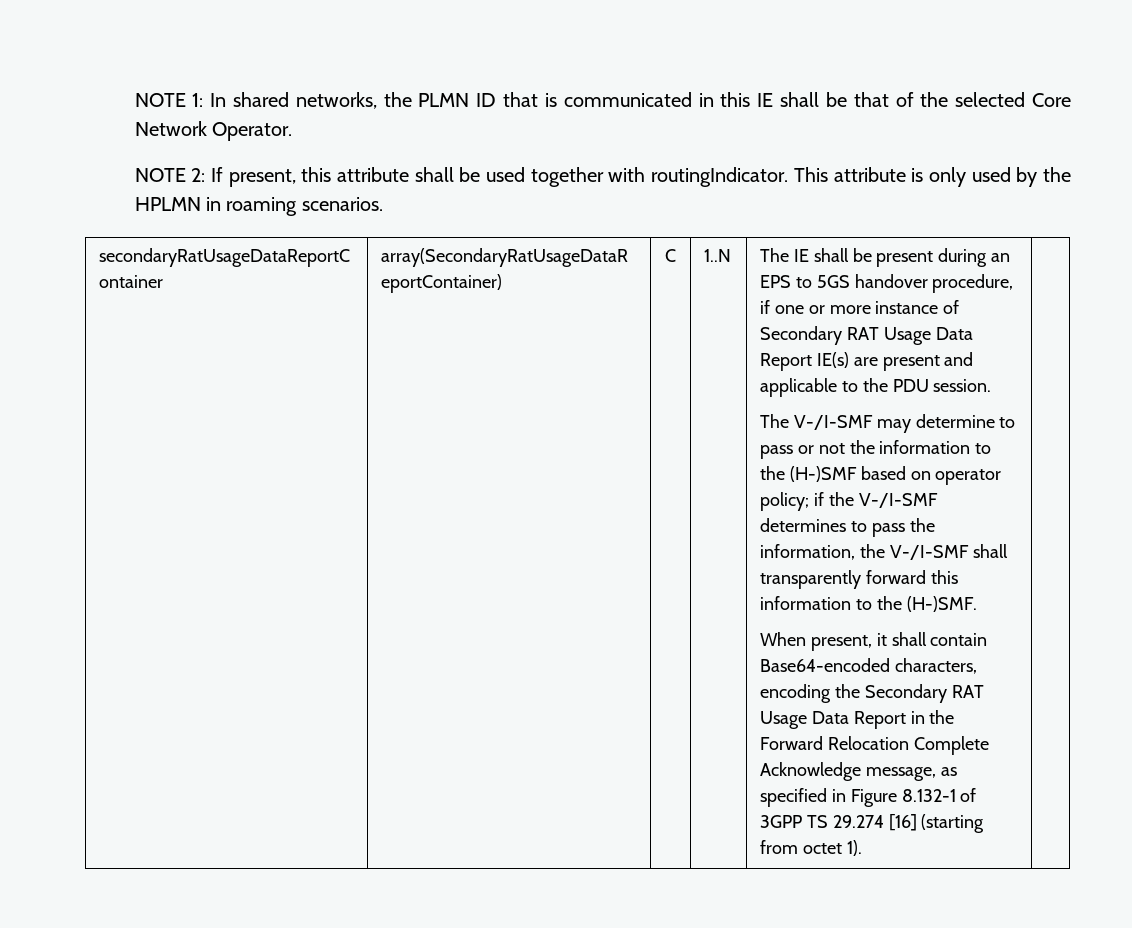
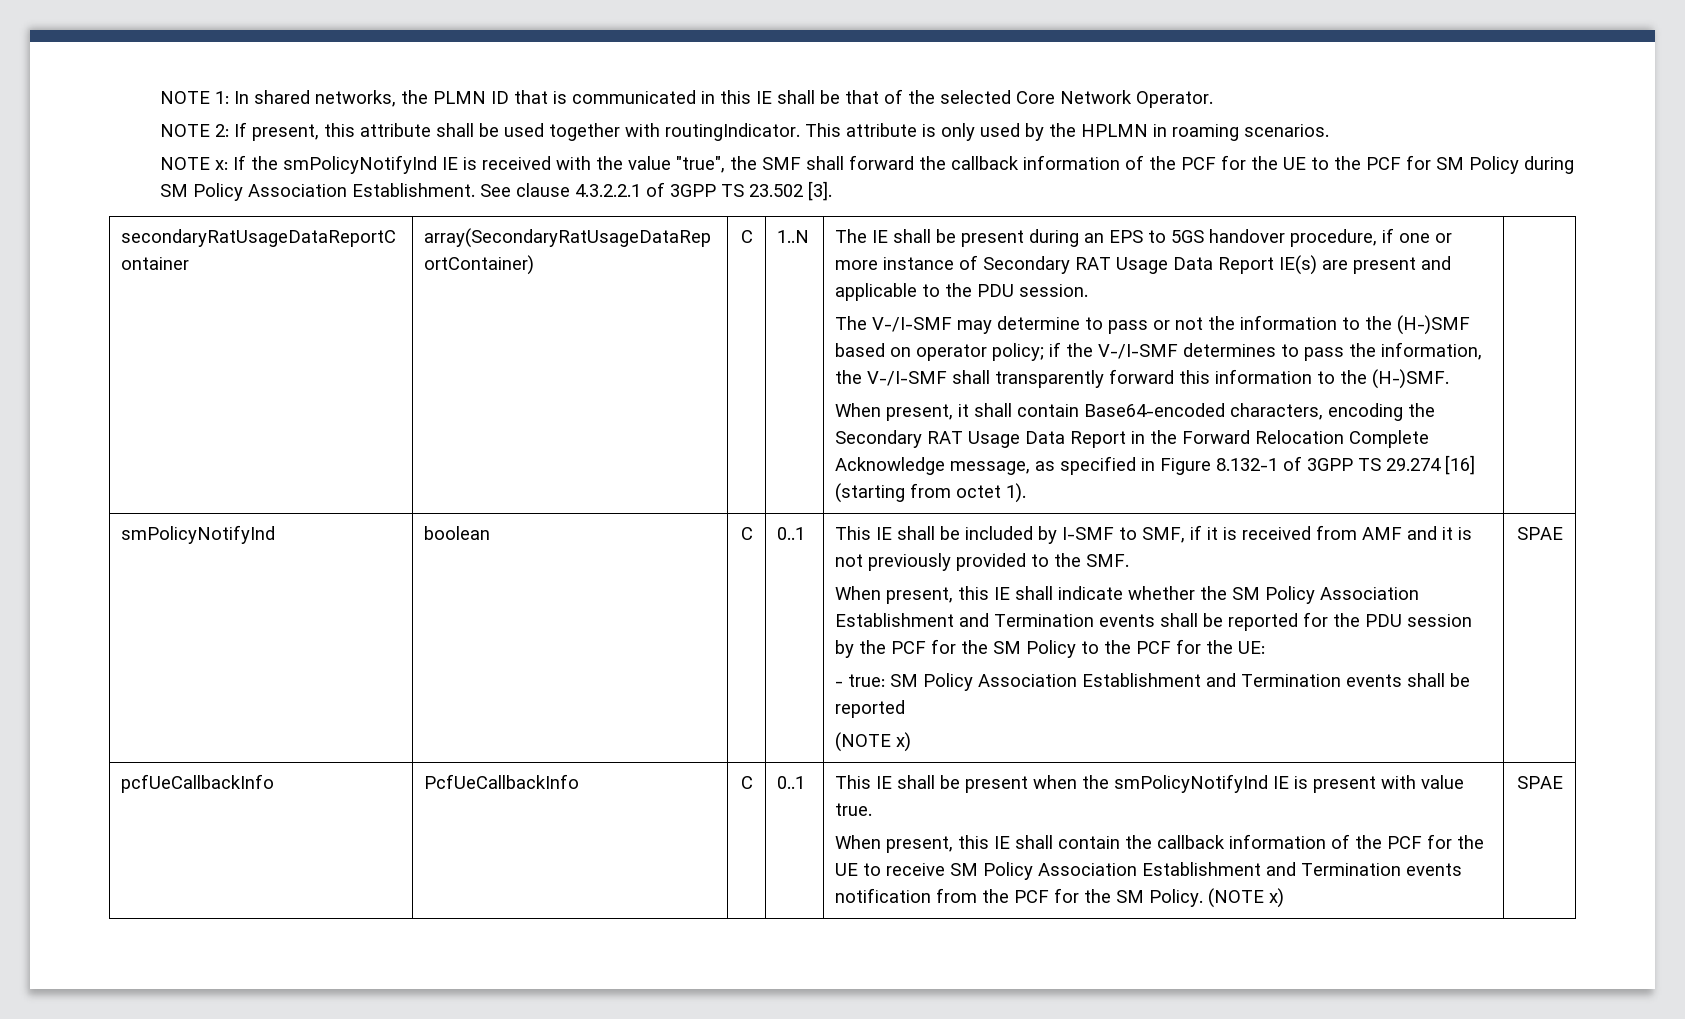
+ NOTE x: If the smPolicyNotifyInd IE is received with the value "true", the SMF shall forward the callback information of the PCF for the UE to the PCF for SM Policy during SM Policy Association Establishment. See clause 4.3.2.2.1 of 3GPP TS 23.502 [3].
+ smPolicyNotifyInd | boolean | C | 0..1 | This IE shall be included by I-SMF to SMF, if it is received from AMF and it is not previously provided to the SMF.
+ When present, this IE shall indicate whether the SM Policy Association Establishment and Termination events shall be reported for the PDU session by the PCF for the SM Policy to the PCF for the UE:
+ - true: SM Policy Association Establishment and Termination events shall be reported
+ (NOTE x) | SPAE
+ pcfUeCallbackInfo | PcfUeCallbackInfo | C | 0..1 | This IE shall be present when the smPolicyNotifyInd IE is present with value true.
+ When present, this IE shall contain the callback information of the PCF for the UE to receive SM Policy Association Establishment and Termination events notification from the PCF for the SM Policy. (NOTE x) | SPAE

